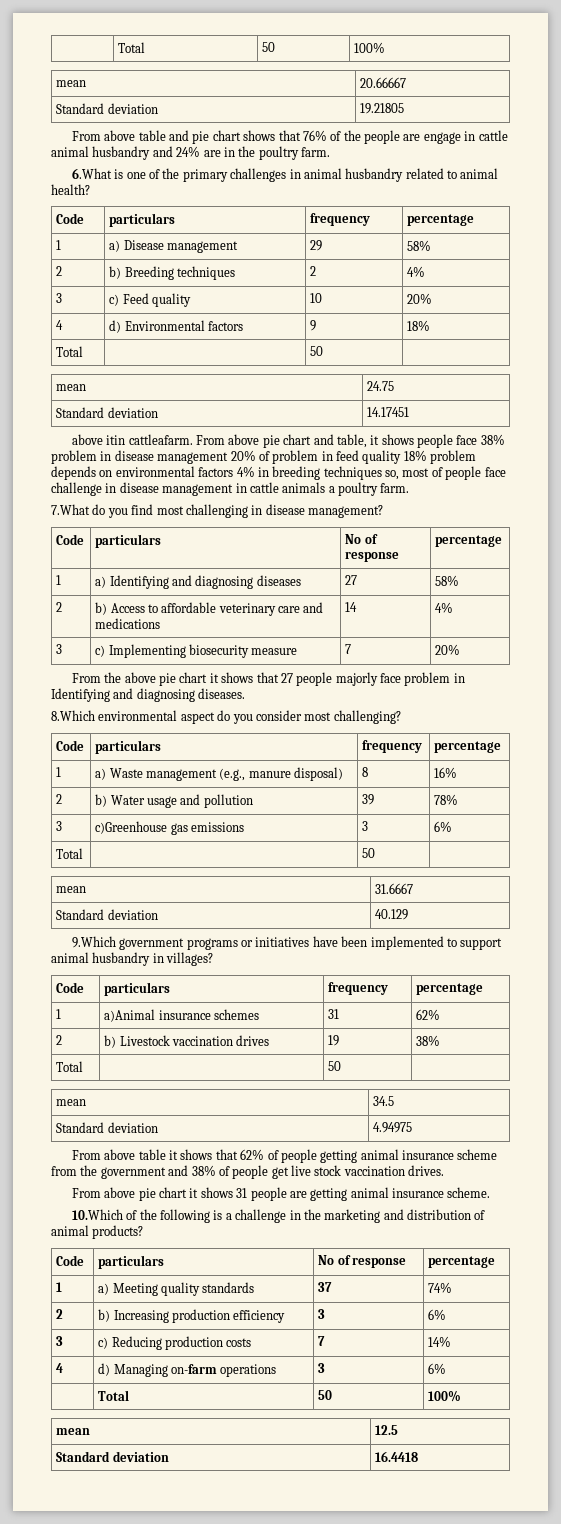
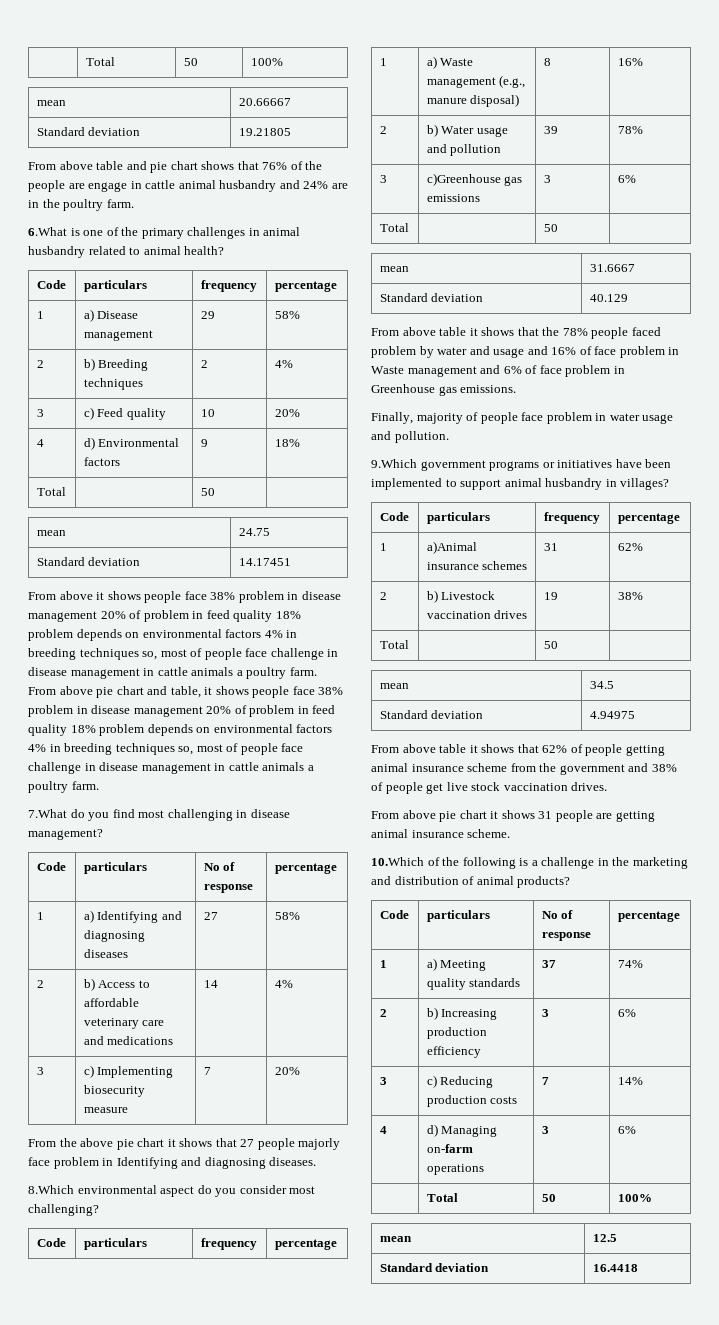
- above itin cattleafarm.
+ From above it shows people face 38% problem in disease management 20% of problem in feed quality 18% problem depends on environmental factors 4% in breeding techniques so, most of people face challenge in disease management in cattle animals a poultry farm.
+ From above table it shows that the 78% people faced problem by water and usage and 16% of face problem in Waste management and 6% of face problem in Greenhouse gas emissions.
+ Finally, majority of people face problem in water usage and pollution.

